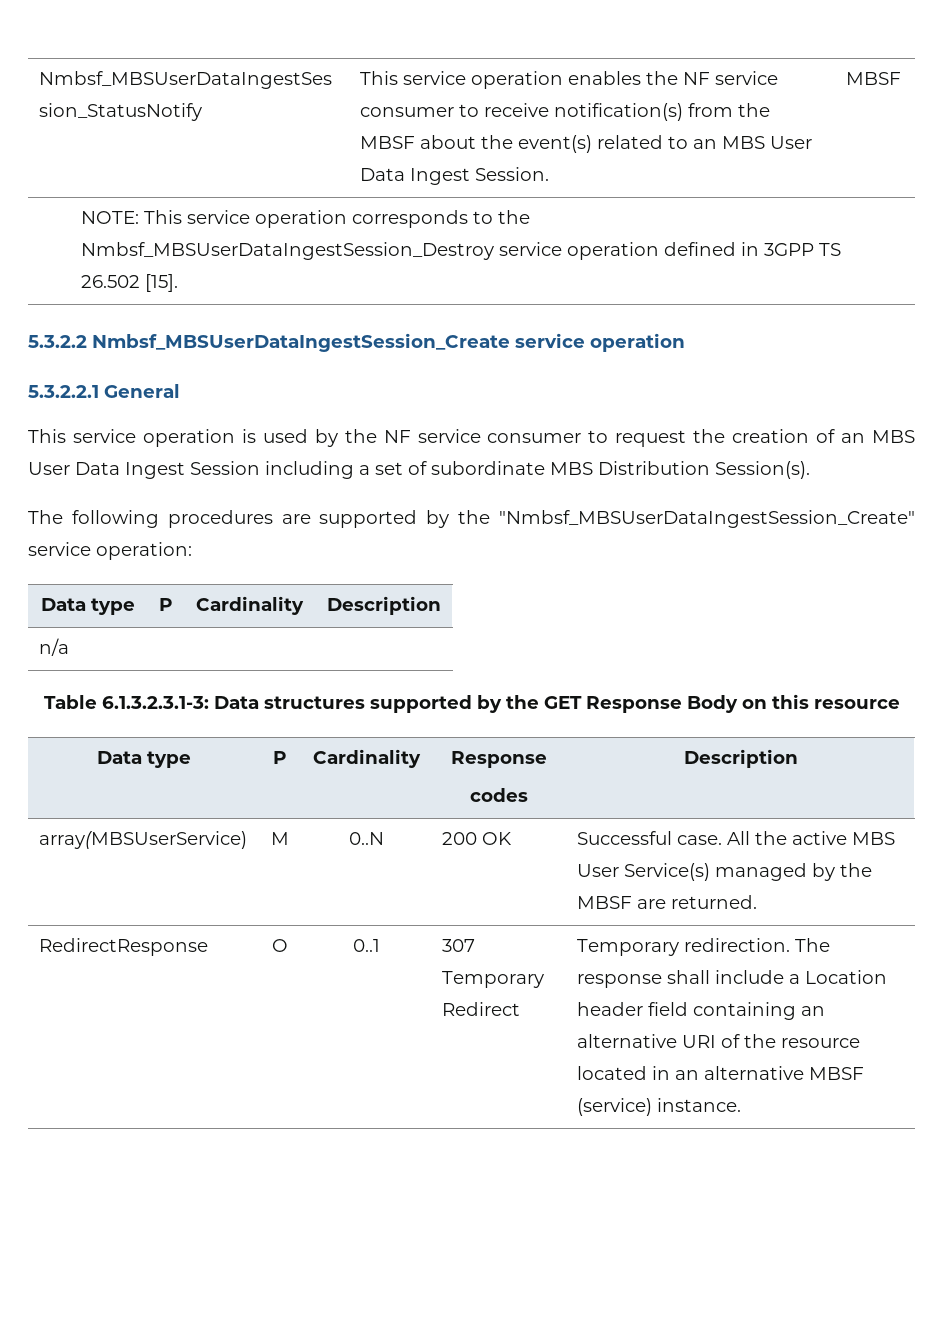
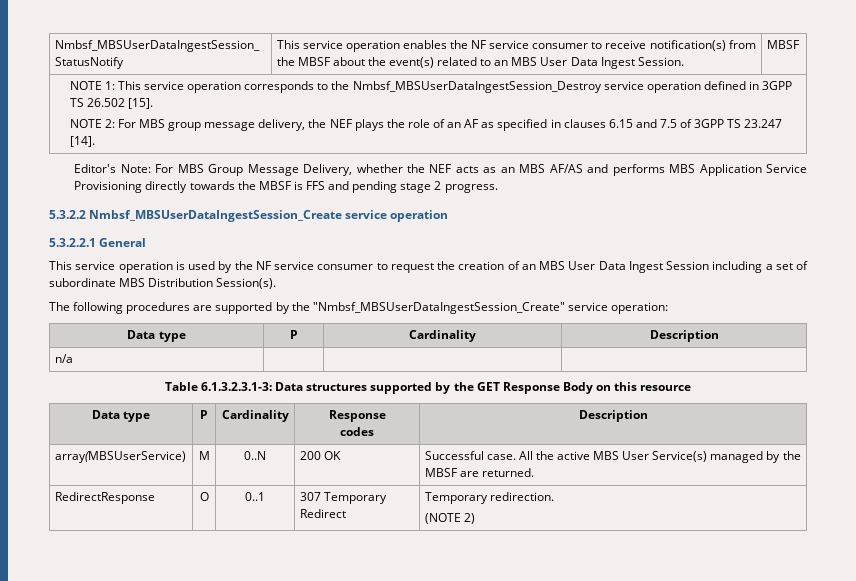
- NOTE: This service operation corresponds to the Nmbsf_MBSUserDataIngestSession_Destroy service operation defined in 3GPP TS 26.502 [15].
+ NOTE 1: This service operation corresponds to the Nmbsf_MBSUserDataIngestSession_Destroy service operation defined in 3GPP TS 26.502 [15].
+ NOTE 2: For MBS group message delivery, the NEF plays the role of an AF as specified in clauses 6.15 and 7.5 of 3GPP TS 23.247 [14].
+ Editor's Note: For MBS Group Message Delivery, whether the NEF acts as an MBS AF/AS and performs MBS Application Service Provisioning directly towards the MBSF is FFS and pending stage 2 progress.
- RedirectResponse | O | 0..1 | 307 Temporary Redirect | Temporary redirection. The response shall include a Location header field containing an alternative URI of the resource located in an alternative MBSF (service) instance.
+ RedirectResponse | O | 0..1 | 307 Temporary Redirect | Temporary redirection.
+ (NOTE 2)

